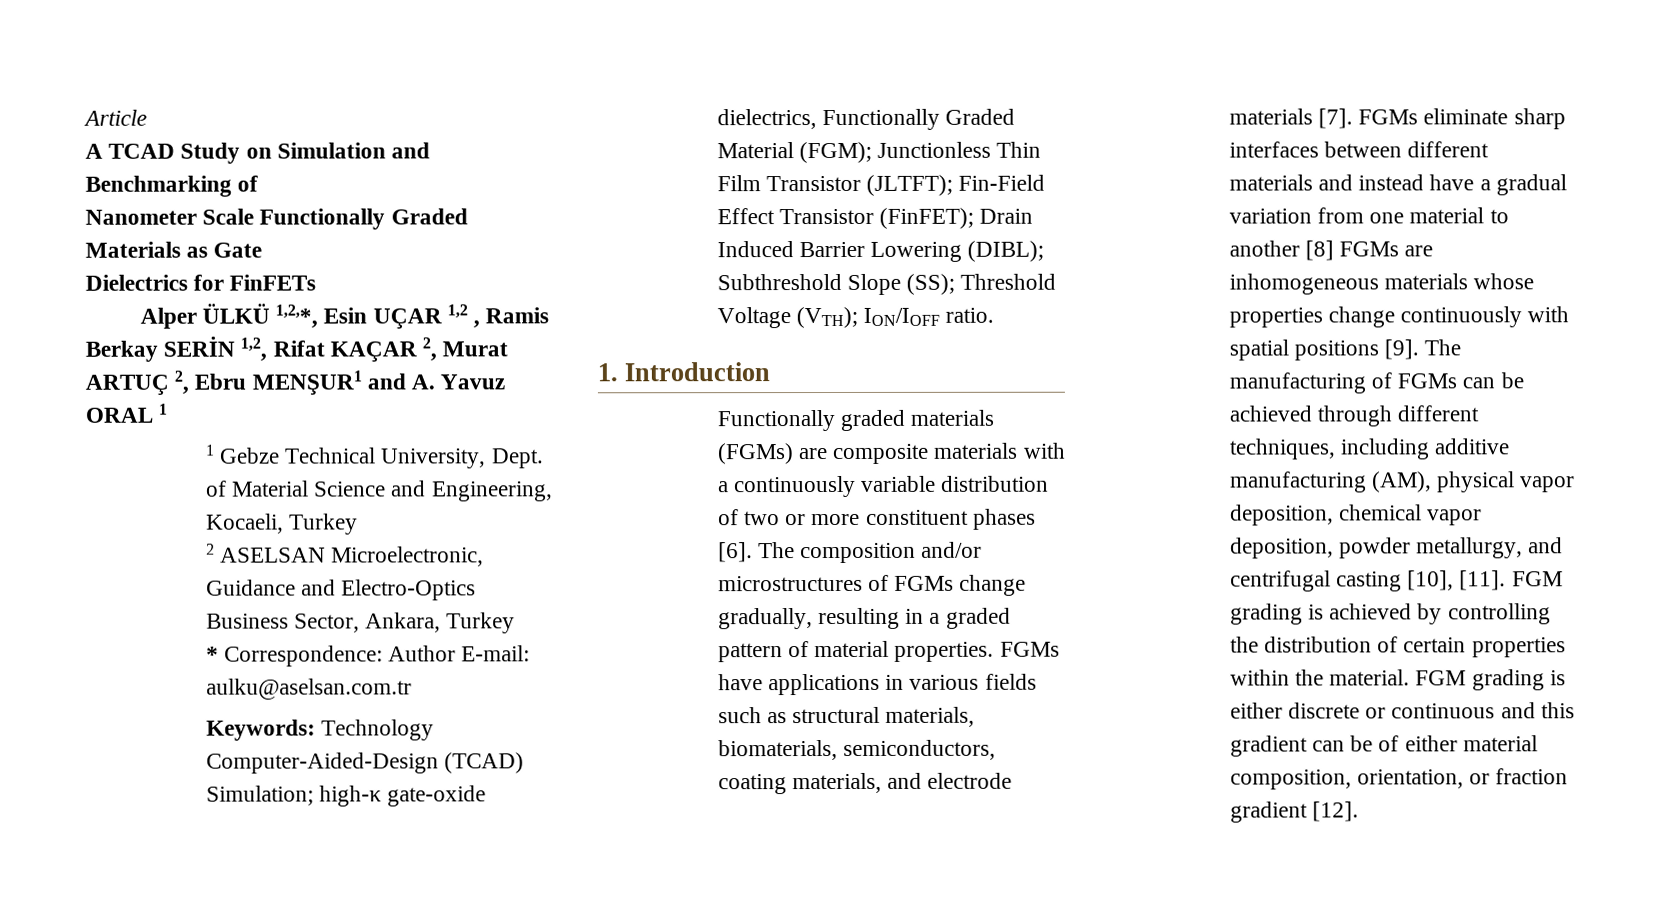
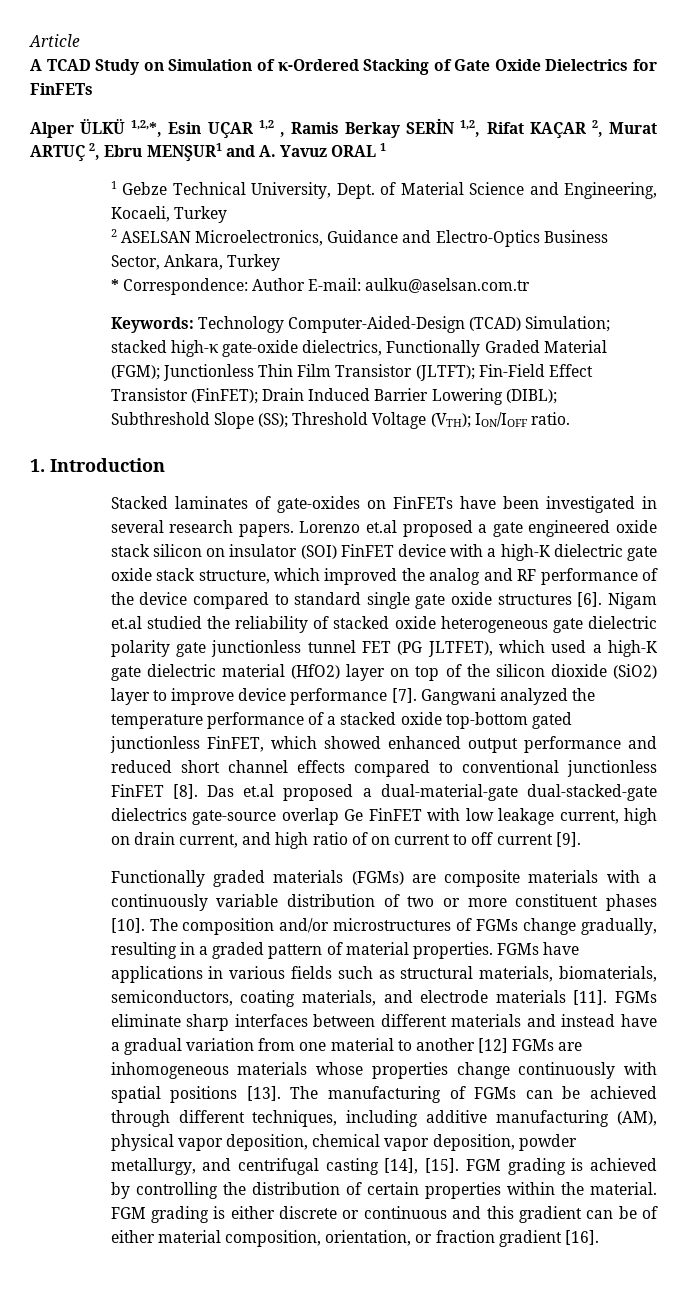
- A TCAD Study on Simulation and Benchmarking of
- Nanometer Scale Functionally Graded Materials as Gate
- Dielectrics for FinFETs
+ A TCAD Study on Simulation of κ-Ordered Stacking of Gate Oxide Dielectrics for FinFETs
- 2 ASELSAN Microelectronic, Guidance and Electro-Optics Business Sector, Ankara, Turkey
+ 2 ASELSAN Microelectronics, Guidance and Electro-Optics Business Sector, Ankara, Turkey
- Keywords: Technology Computer-Aided-Design (TCAD) Simulation; high-κ gate-oxide dielectrics, Functionally Graded Material (FGM); Junctionless Thin Film Transistor (JLTFT); Fin-Field Effect Transistor (FinFET); Drain Induced Barrier Lowering (DIBL); Subthreshold Slope (SS); Threshold Voltage (VTH); ION/IOFF ratio.
+ Keywords: Technology Computer-Aided-Design (TCAD) Simulation; stacked high-κ gate-oxide dielectrics, Functionally Graded Material (FGM); Junctionless Thin Film Transistor (JLTFT); Fin-Field Effect Transistor (FinFET); Drain Induced Barrier Lowering (DIBL); Subthreshold Slope (SS); Threshold Voltage (VTH); ION/IOFF ratio.
+ Stacked laminates of gate-oxides on FinFETs have been investigated in several research papers. Lorenzo et.al proposed a gate engineered oxide stack silicon on insulator (SOI) FinFET device with a high-K dielectric gate oxide stack structure, which improved the analog and RF performance of the device compared to standard single gate oxide structures [6]. Nigam et.al studied the reliability of stacked oxide heterogeneous gate dielectric polarity gate junctionless tunnel FET (PG JLTFET), which used a high-K gate dielectric material (HfO2) layer on top of the silicon dioxide (SiO2) layer to improve device performance [7]. Gangwani analyzed the temperature performance of a stacked oxide top-bottom gated junctionless FinFET, which showed enhanced output performance and reduced short channel effects compared to conventional junctionless FinFET [8]. Das et.al proposed a dual-material-gate dual-stacked-gate dielectrics gate-source overlap Ge FinFET with low leakage current, high on drain current, and high ratio of on current to off current [9].
- Functionally graded materials (FGMs) are composite materials with a continuously variable distribution of two or more constituent phases [6].
+ Functionally graded materials (FGMs) are composite materials with a continuously variable distribution of two or more constituent phases [10].
- FGMs have applications in various fields such as structural materials, biomaterials, semiconductors, coating materials, and electrode materials [7].
+ FGMs have applications in various fields such as structural materials, biomaterials, semiconductors, coating materials, and electrode materials [11].
- FGMs eliminate sharp interfaces between different materials and instead have a gradual variation from one material to another [8] FGMs are inhomogeneous materials whose properties change continuously with spatial positions [9].
+ FGMs eliminate sharp interfaces between different materials and instead have a gradual variation from one material to another [12] FGMs are inhomogeneous materials whose properties change continuously with spatial positions [13].
- The manufacturing of FGMs can be achieved through different techniques, including additive manufacturing (AM), physical vapor deposition, chemical vapor deposition, powder metallurgy, and centrifugal casting [10], [11].
+ The manufacturing of FGMs can be achieved through different techniques, including additive manufacturing (AM), physical vapor deposition, chemical vapor deposition, powder metallurgy, and centrifugal casting [14], [15].
- FGM grading is either discrete or continuous and this gradient can be of either material composition, orientation, or fraction gradient [12].
+ FGM grading is either discrete or continuous and this gradient can be of either material composition, orientation, or fraction gradient [16].

